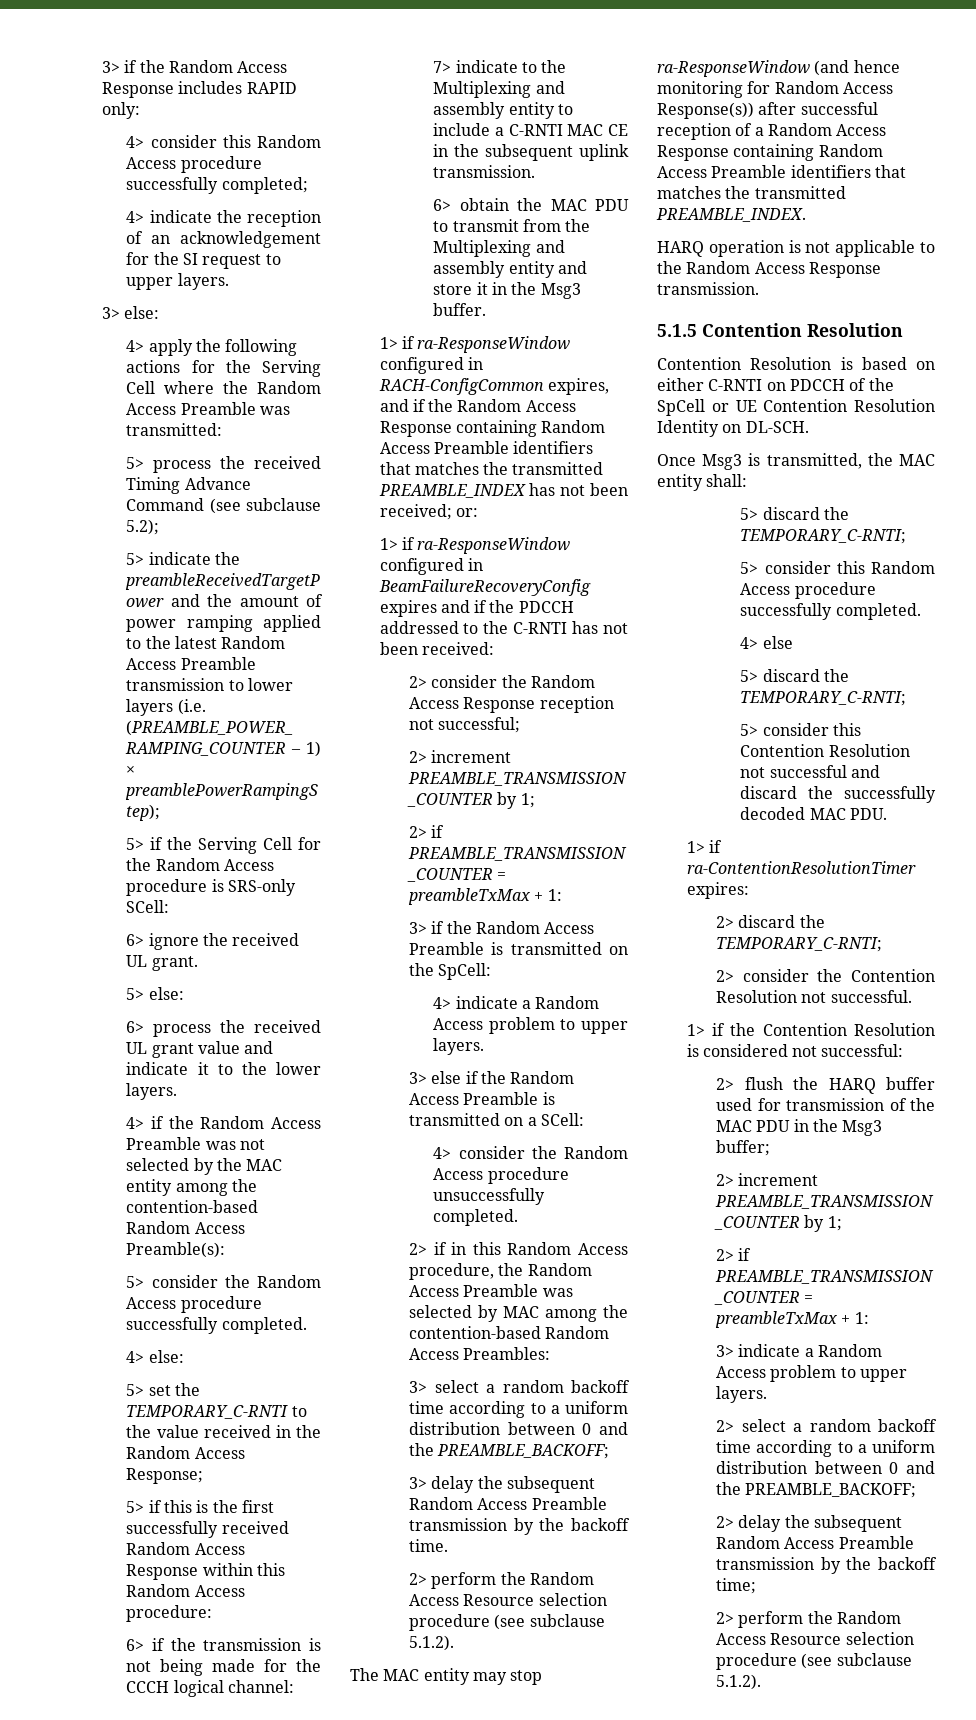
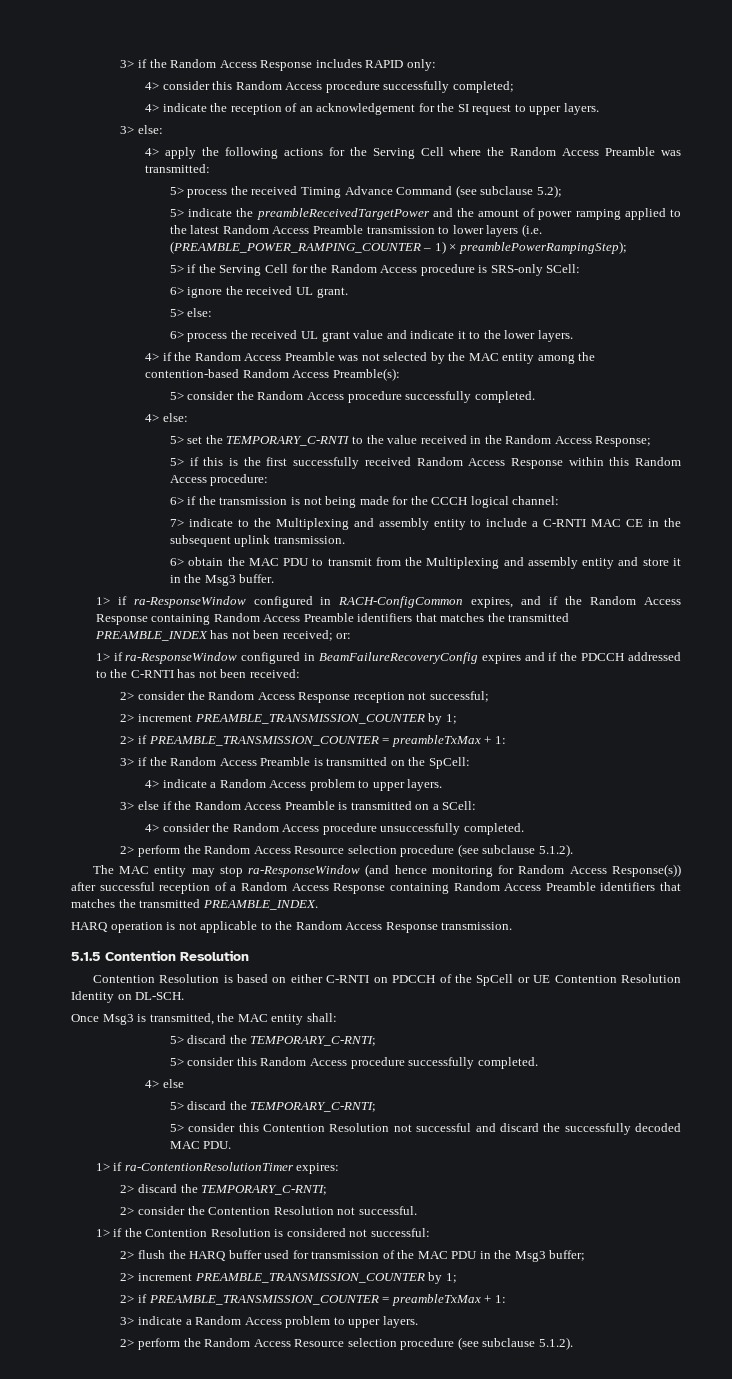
- 2> if in this Random Access procedure, the Random Access Preamble was selected by MAC among the contention-based Random Access Preambles:
- 3> select a random backoff time according to a uniform distribution between 0 and the PREAMBLE_BACKOFF;
- 3> delay the subsequent Random Access Preamble transmission by the backoff time.
- 2> select a random backoff time according to a uniform distribution between 0 and the PREAMBLE_BACKOFF;
- 2> delay the subsequent Random Access Preamble transmission by the backoff time;

